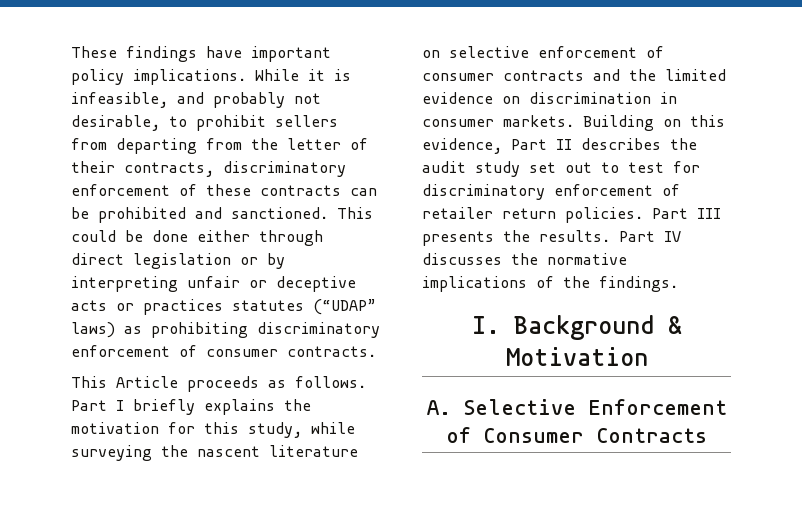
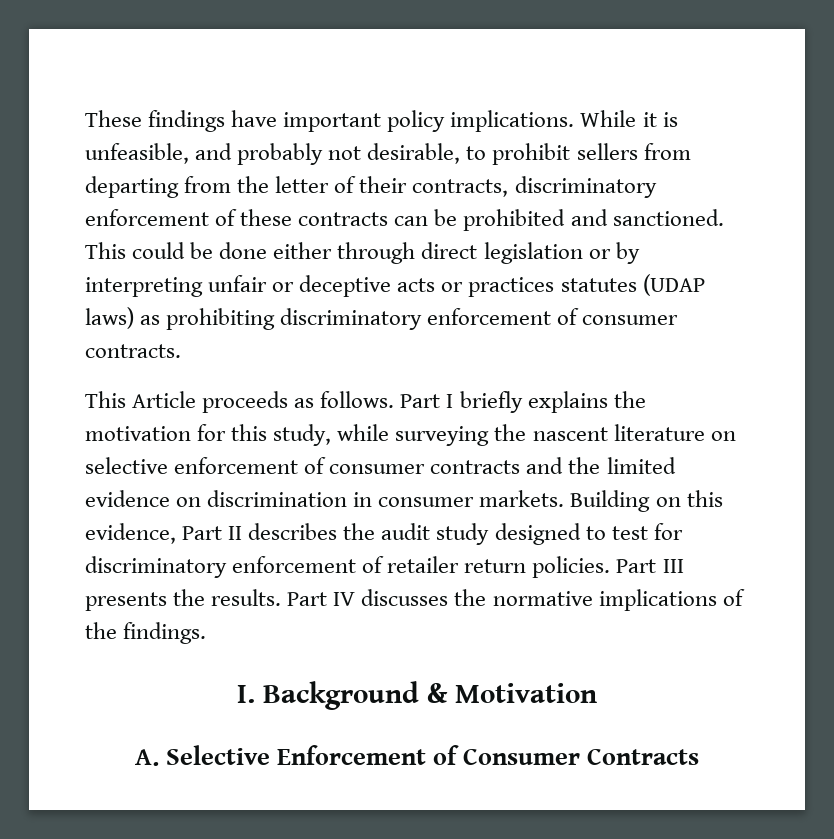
- While it is infeasible, and probably not desirable, to prohibit sellers from departing from the letter of their contracts, discriminatory enforcement of these contracts can be prohibited and sanctioned.
+ While it is unfeasible, and probably not desirable, to prohibit sellers from departing from the letter of their contracts, discriminatory enforcement of these contracts can be prohibited and sanctioned.
- This could be done either through direct legislation or by interpreting unfair or deceptive acts or practices statutes (“UDAP” laws) as prohibiting discriminatory enforcement of consumer contracts.
+ This could be done either through direct legislation or by interpreting unfair or deceptive acts or practices statutes (UDAP laws) as prohibiting discriminatory enforcement of consumer contracts.
- Building on this evidence, Part II describes the audit study set out to test for discriminatory enforcement of retailer return policies.
+ Building on this evidence, Part II describes the audit study designed to test for discriminatory enforcement of retailer return policies.

